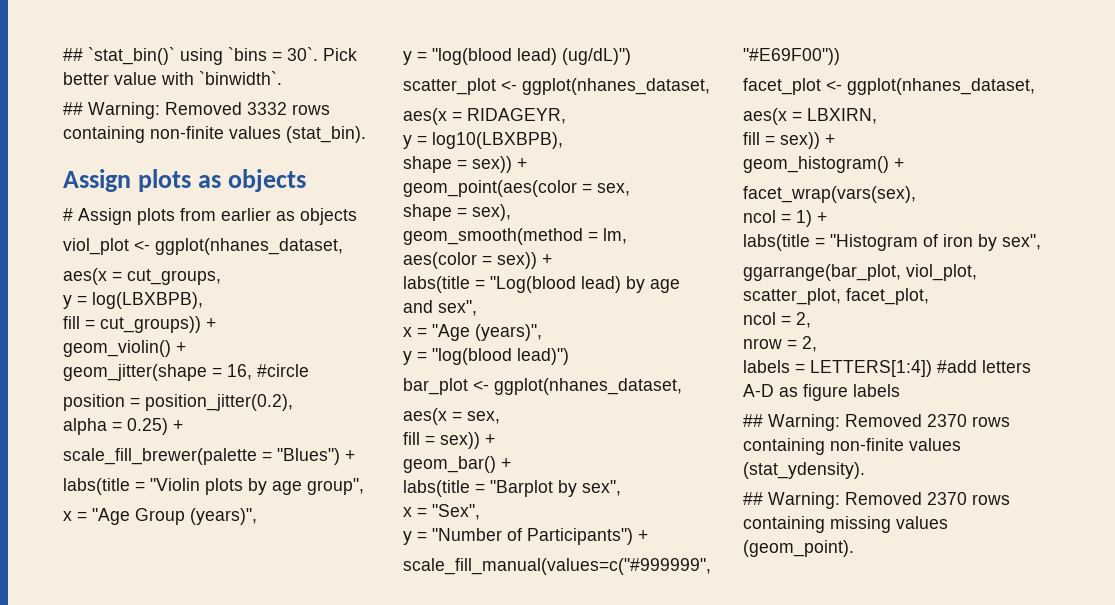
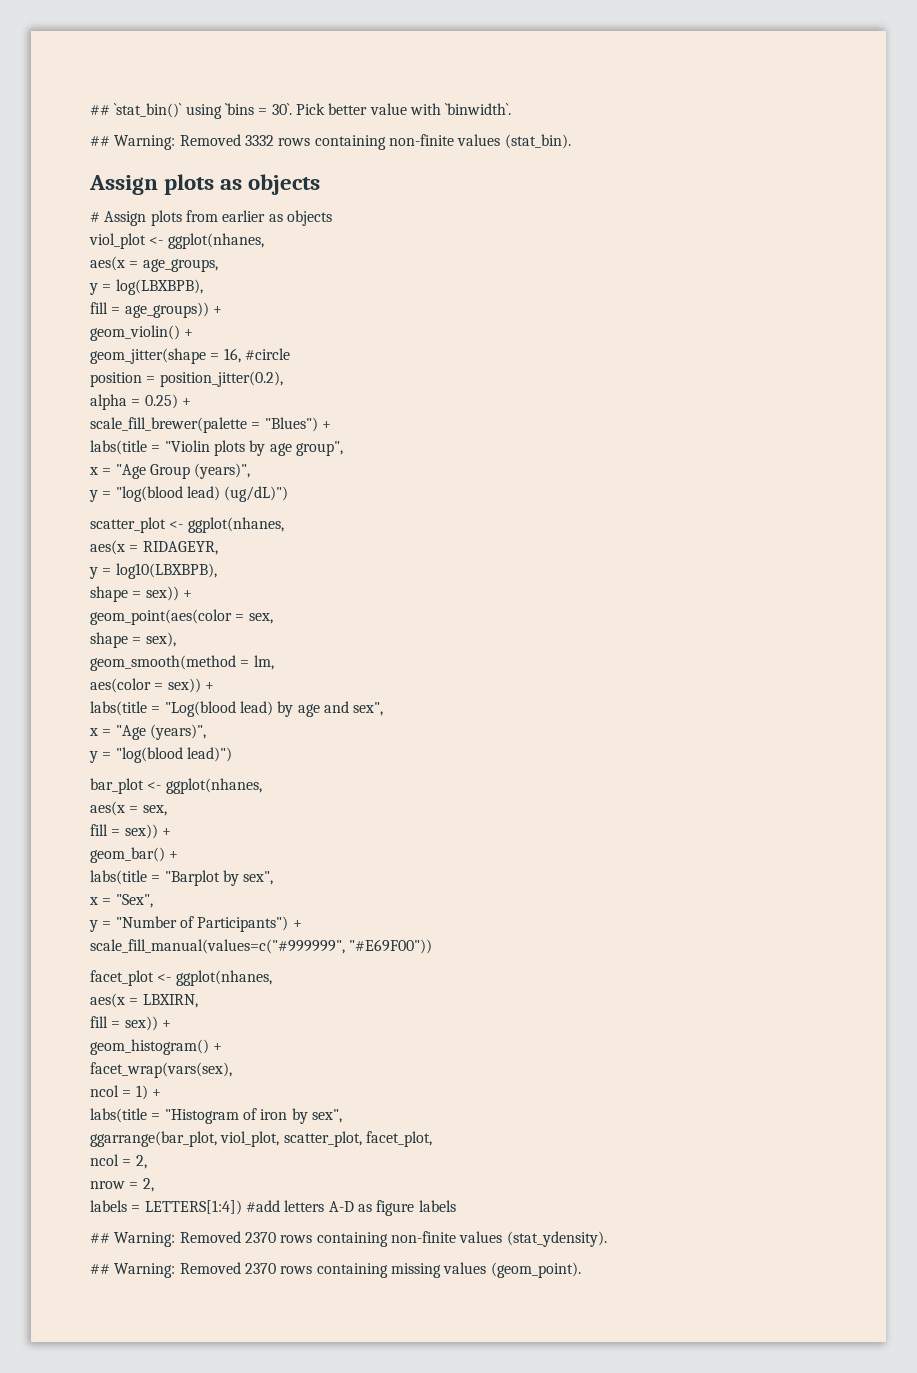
- viol_plot <- ggplot(nhanes_dataset,
- aes(x = cut_groups,
+ viol_plot <- ggplot(nhanes,
+ aes(x = age_groups,
- fill = cut_groups)) +
+ fill = age_groups)) +
- scatter_plot <- ggplot(nhanes_dataset,
+ scatter_plot <- ggplot(nhanes,
- bar_plot <- ggplot(nhanes_dataset,
+ bar_plot <- ggplot(nhanes,
- facet_plot <- ggplot(nhanes_dataset,
+ facet_plot <- ggplot(nhanes,

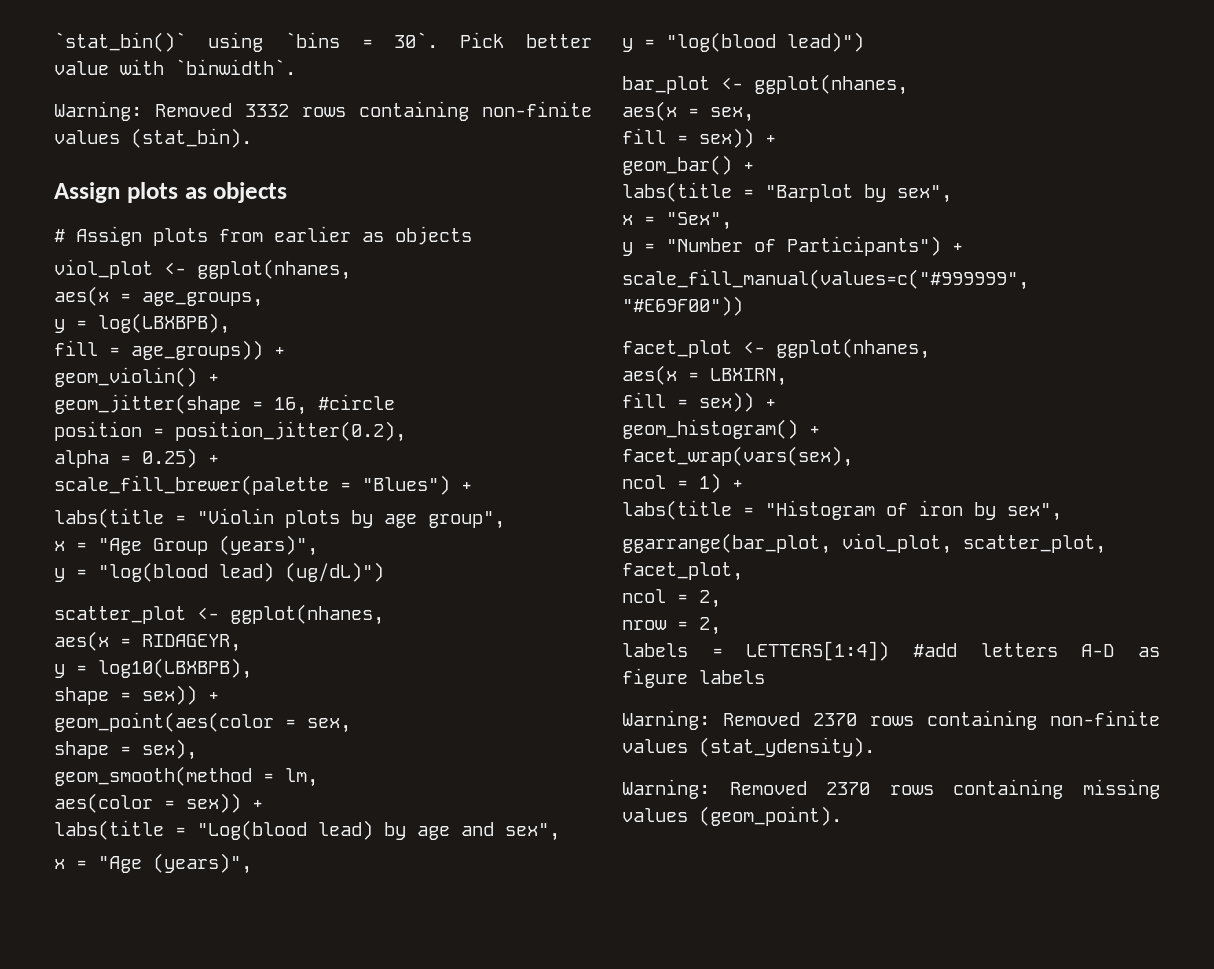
- ## `stat_bin()` using `bins = 30`.
+ `stat_bin()` using `bins = 30`.
- ## Warning: Removed 3332 rows containing non-finite values (stat_bin).
+ Warning: Removed 3332 rows containing non-finite values (stat_bin).
- ## Warning: Removed 2370 rows containing non-finite values (stat_ydensity).
+ Warning: Removed 2370 rows containing non-finite values (stat_ydensity).
- ## Warning: Removed 2370 rows containing missing values (geom_point).
+ Warning: Removed 2370 rows containing missing values (geom_point).

